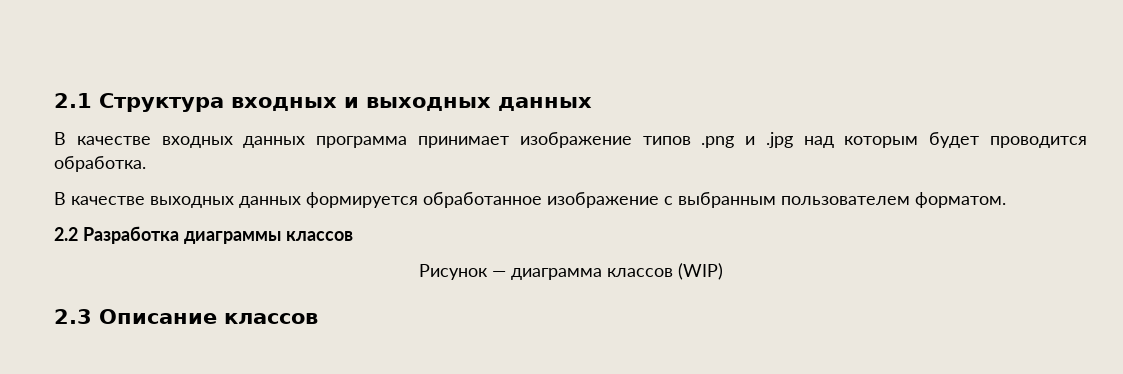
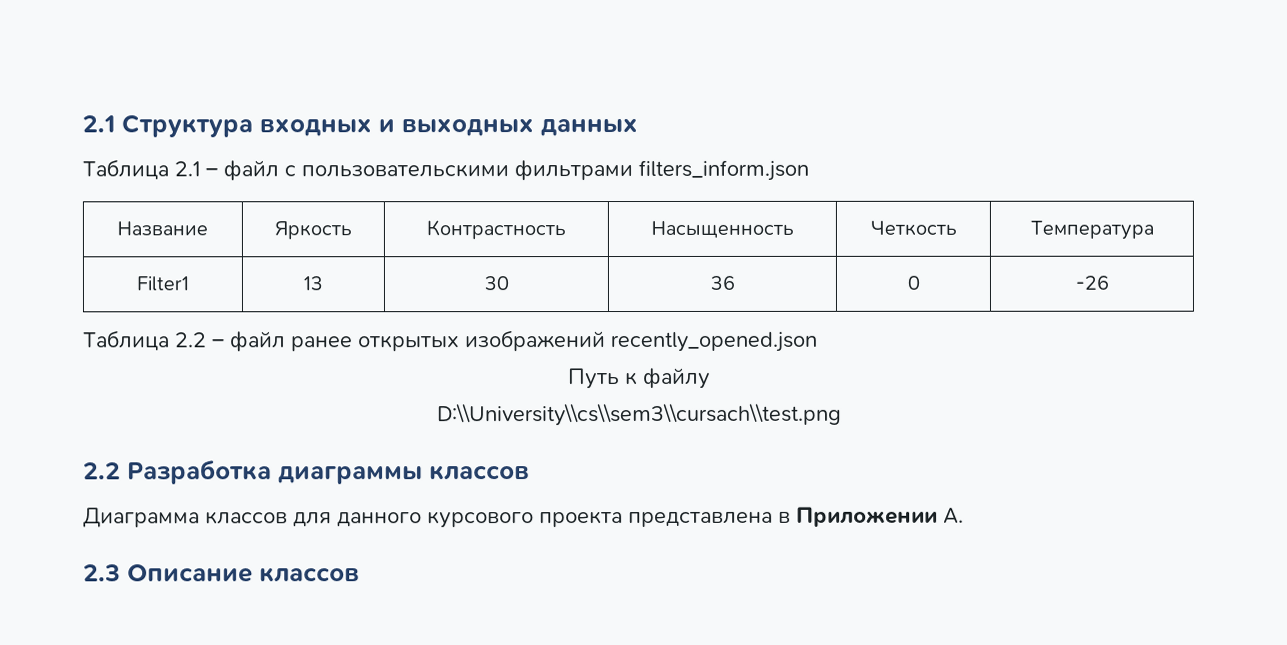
- В качестве входных данных программа принимает изображение типов .png и .jpg над которым будет проводится обработка.
- В качестве выходных данных формируется обработанное изображение с выбранным пользователем форматом.
+ Таблица 2.1 – файл с пользовательскими фильтрами filters_inform.json
+ Название | Яркость | Контрастность | Насыщенность | Четкость | Температура
+ Filter1 | 13 | 30 | 36 | 0 | -26
+ Таблица 2.2 – файл ранее открытых изображений recently_opened.json
+ Путь к файлу
+ D:\\University\\cs\\sem3\\cursach\\test.png
  2.2 Разработка диаграммы классов
- Рисунок — диаграмма классов (WIP)
+ Диаграмма классов для данного курсового проекта представлена в Приложении А.

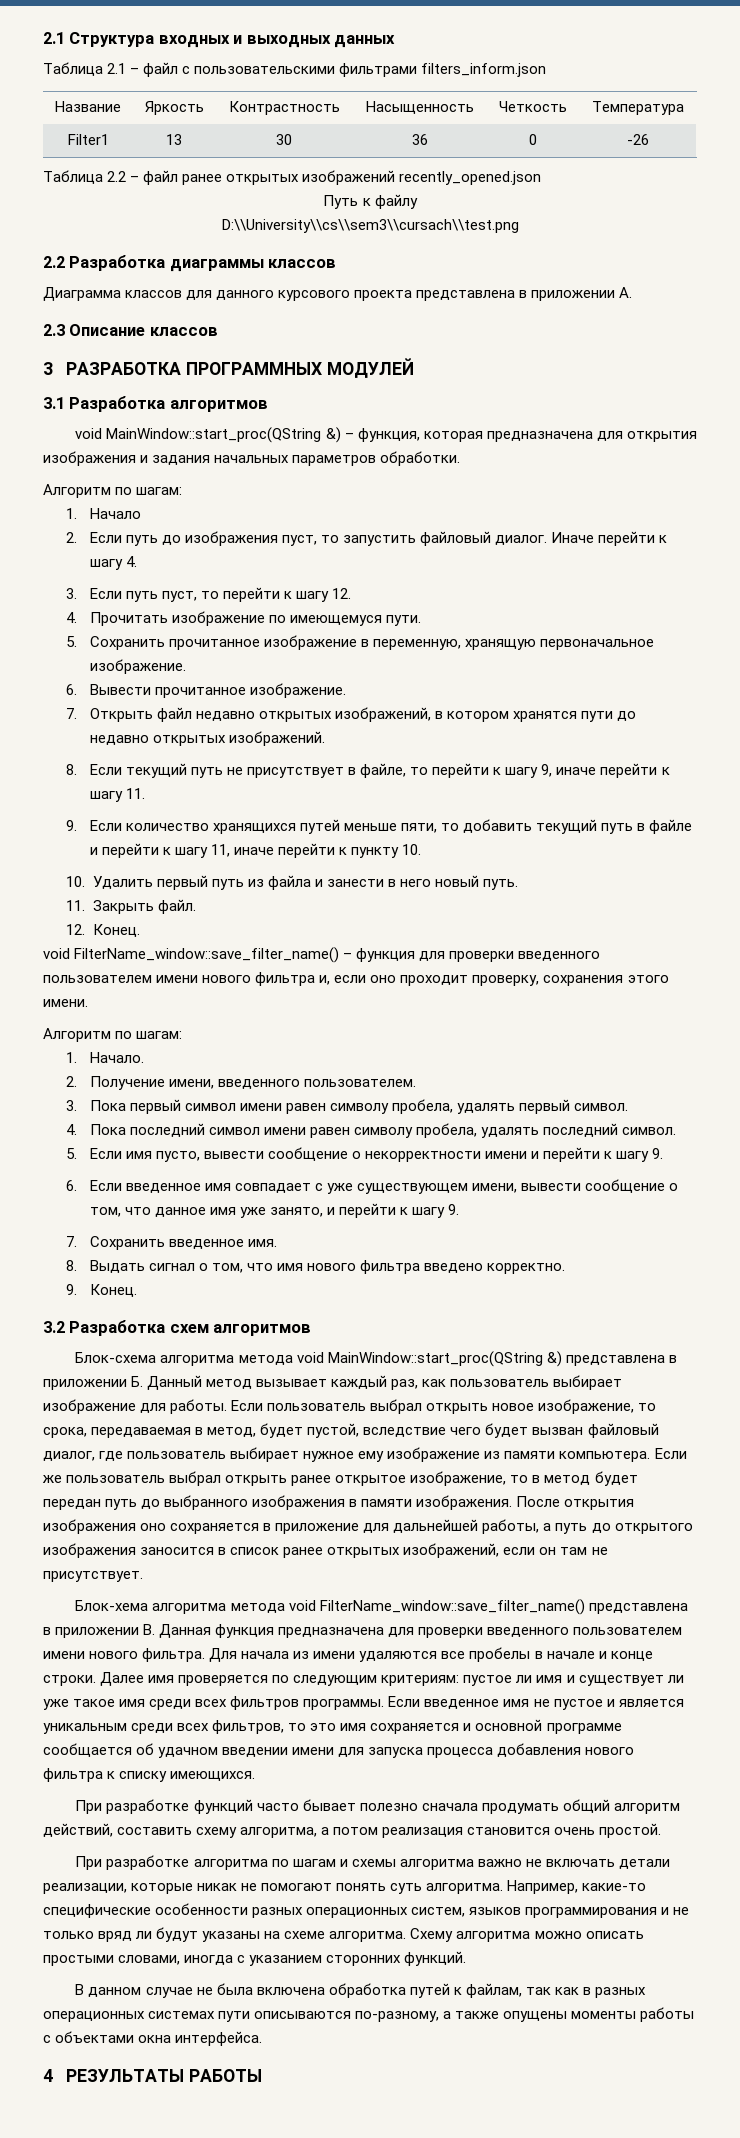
- Диаграмма классов для данного курсового проекта представлена в Приложении А.
+ Диаграмма классов для данного курсового проекта представлена в приложении А.
+ 3 РАЗРАБОТКА ПРОГРАММНЫХ МОДУЛЕЙ
+ 3.1 Разработка алгоритмов
+ void MainWindow::start_proc(QString &) – функция, которая предназначена для открытия изображения и задания начальных параметров обработки.
+ Алгоритм по шагам:
+ 1. Начало
+ 2. Если путь до изображения пуст, то запустить файловый диалог. Иначе перейти к шагу 4.
+ 3. Если путь пуст, то перейти к шагу 12.
+ 4. Прочитать изображение по имеющемуся пути.
+ 5. Сохранить прочитанное изображение в переменную, хранящую первоначальное изображение.
+ 6. Вывести прочитанное изображение.
+ 7. Открыть файл недавно открытых изображений, в котором хранятся пути до недавно открытых изображений.
+ 8. Если текущий путь не присутствует в файле, то перейти к шагу 9, иначе перейти к шагу 11.
+ 9. Если количество хранящихся путей меньше пяти, то добавить текущий путь в файле и перейти к шагу 11, иначе перейти к пункту 10.
+ 10. Удалить первый путь из файла и занести в него новый путь.
+ 11. Закрыть файл.
+ 12. Конец.
+ void FilterName_window::save_filter_name() – функция для проверки введенного пользователем имени нового фильтра и, если оно проходит проверку, сохранения этого имени.
+ Алгоритм по шагам:
+ 1. Начало.
+ 2. Получение имени, введенного пользователем.
+ 3. Пока первый символ имени равен символу пробела, удалять первый символ.
+ 4. Пока последний символ имени равен символу пробела, удалять последний символ.
+ 5. Если имя пусто, вывести сообщение о некорректности имени и перейти к шагу 9.
+ 6. Если введенное имя совпадает с уже существующем имени, вывести сообщение о том, что данное имя уже занято, и перейти к шагу 9.
+ 7. Сохранить введенное имя.
+ 8. Выдать сигнал о том, что имя нового фильтра введено корректно.
+ 9. Конец.
+ 3.2 Разработка схем алгоритмов
+ Блок-схема алгоритма метода void MainWindow::start_proc(QString &) представлена в приложении Б. Данный метод вызывает каждый раз, как пользователь выбирает изображение для работы. Если пользователь выбрал открыть новое изображение, то срока, передаваемая в метод, будет пустой, вследствие чего будет вызван файловый диалог, где пользователь выбирает нужное ему изображение из памяти компьютера. Если же пользователь выбрал открыть ранее открытое изображение, то в метод будет передан путь до выбранного изображения в памяти изображения. После открытия изображения оно сохраняется в приложение для дальнейшей работы, а путь до открытого изображения заносится в список ранее открытых изображений, если он там не присутствует.
+ Блок-хема алгоритма метода void FilterName_window::save_filter_name() представлена в приложении В. Данная функция предназначена для проверки введенного пользователем имени нового фильтра. Для начала из имени удаляются все пробелы в начале и конце строки. Далее имя проверяется по следующим критериям: пустое ли имя и существует ли уже такое имя среди всех фильтров программы. Если введенное имя не пустое и является уникальным среди всех фильтров, то это имя сохраняется и основной программе сообщается об удачном введении имени для запуска процесса добавления нового фильтра к списку имеющихся.
+ При разработке функций часто бывает полезно сначала продумать общий алгоритм действий, составить схему алгоритма, а потом реализация становится очень простой.
+ При разработке алгоритма по шагам и схемы алгоритма важно не включать детали реализации, которые никак не помогают понять суть алгоритма. Например, какие-то специфические особенности разных операционных систем, языков программирования и не только вряд ли будут указаны на схеме алгоритма. Схему алгоритма можно описать простыми словами, иногда с указанием сторонних функций.
+ В данном случае не была включена обработка путей к файлам, так как в разных операционных системах пути описываются по-разному, а также опущены моменты работы с объектами окна интерфейса.
+ 4 РЕЗУЛЬТАТЫ РАБОТЫ

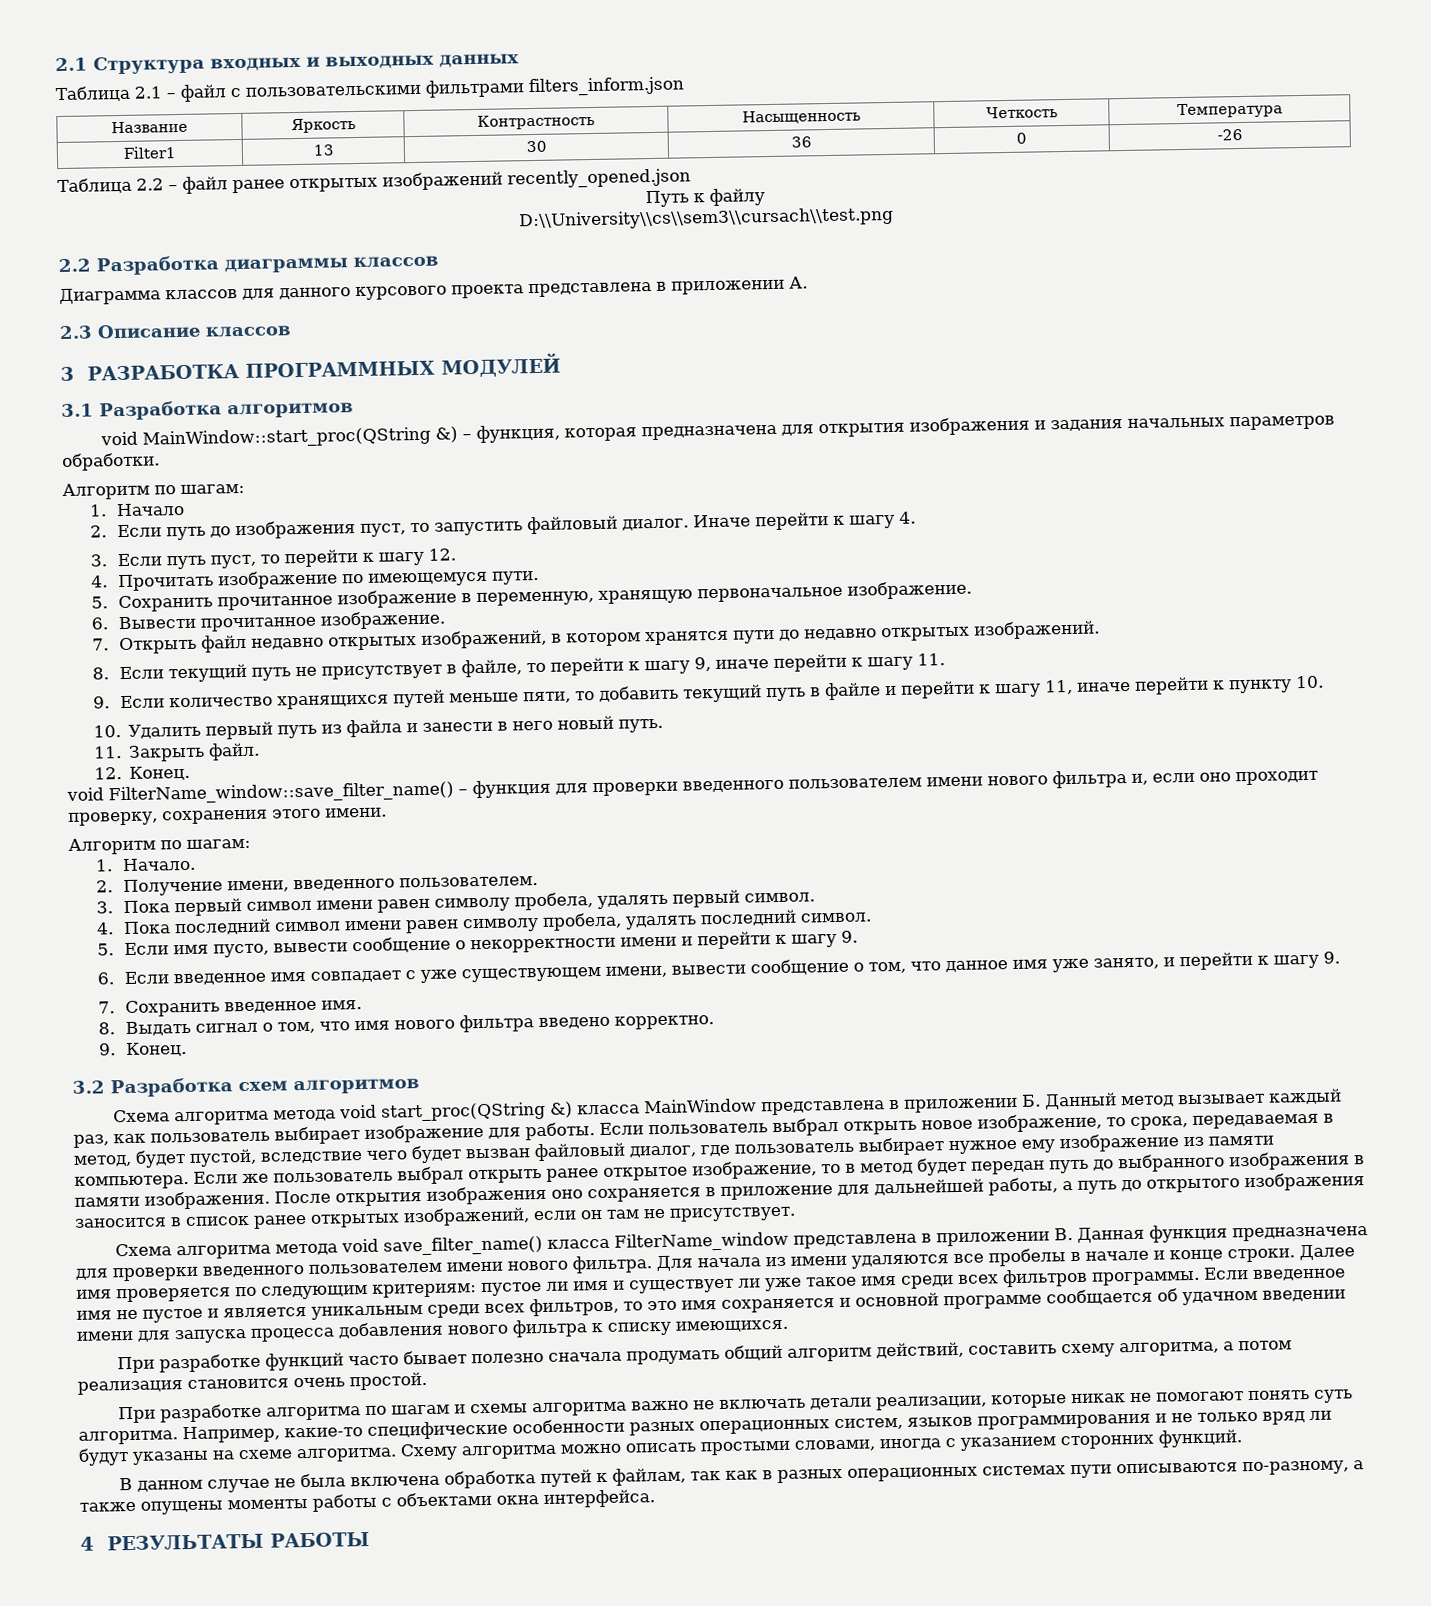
- Блок-схема алгоритма метода void MainWindow::start_proc(QString &) представлена в приложении Б. Данный метод вызывает каждый раз, как пользователь выбирает изображение для работы.
+ Схема алгоритма метода void start_proc(QString &) класса MainWindow представлена в приложении Б. Данный метод вызывает каждый раз, как пользователь выбирает изображение для работы.
- Блок-хема алгоритма метода void FilterName_window::save_filter_name() представлена в приложении В. Данная функция предназначена для проверки введенного пользователем имени нового фильтра.
+ Схема алгоритма метода void save_filter_name() класса FilterName_window представлена в приложении В. Данная функция предназначена для проверки введенного пользователем имени нового фильтра.

